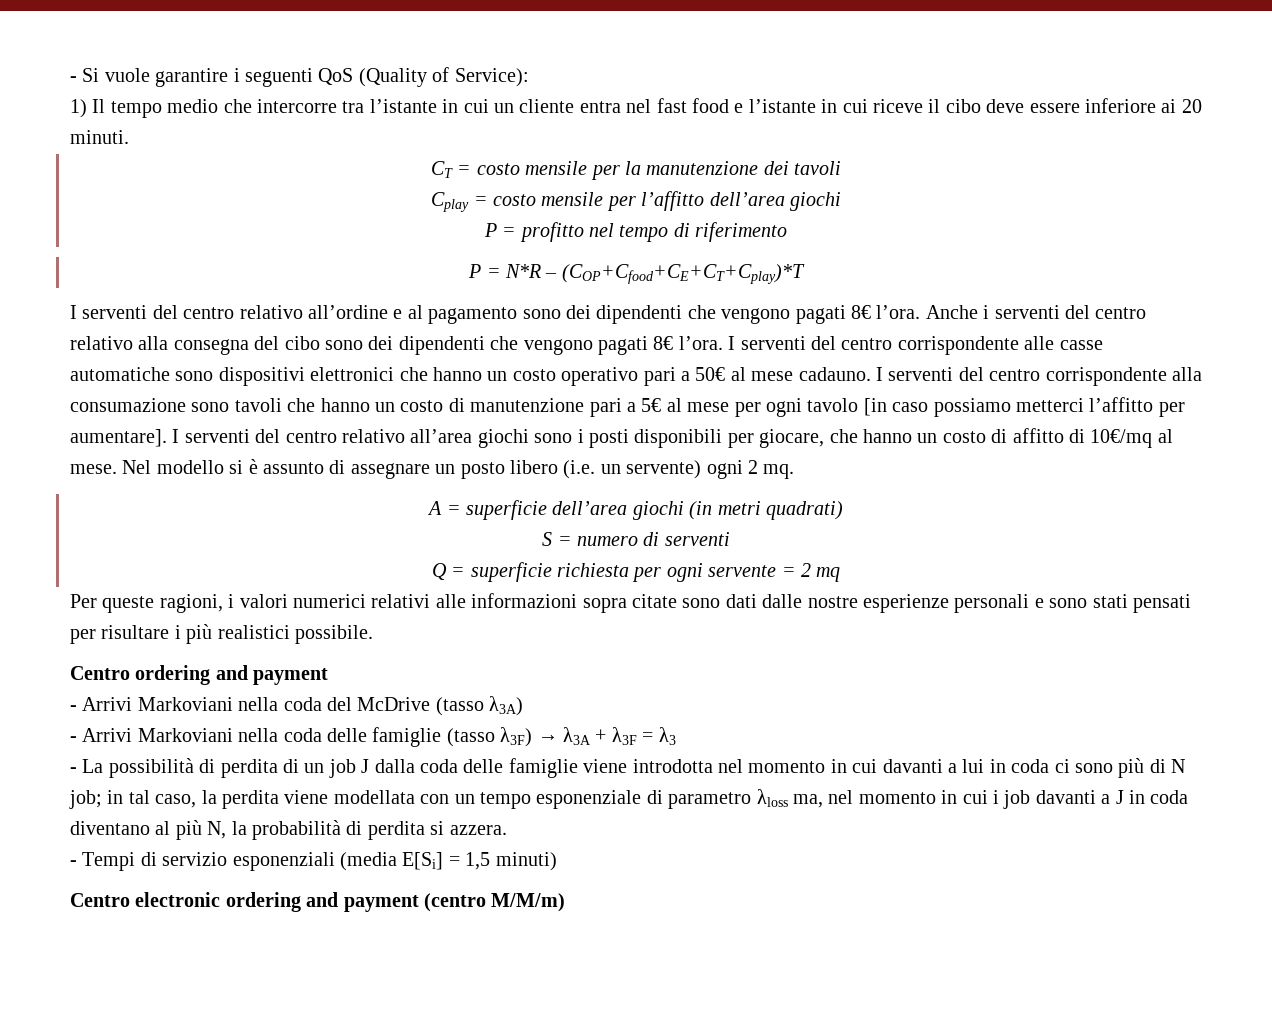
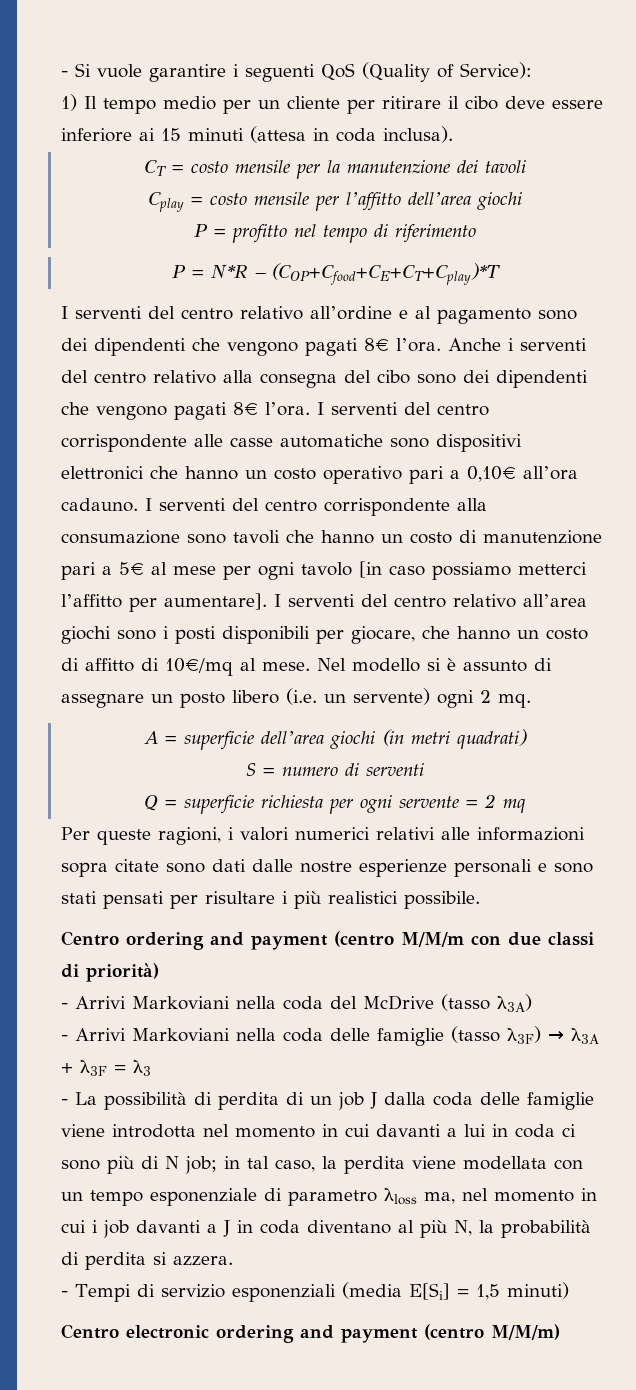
- 1) Il tempo medio che intercorre tra l’istante in cui un cliente entra nel fast food e l’istante in cui riceve il cibo deve essere inferiore ai 20 minuti.
+ 1) Il tempo medio per un cliente per ritirare il cibo deve essere inferiore ai 15 minuti (attesa in coda inclusa).
- I serventi del centro corrispondente alle casse automatiche sono dispositivi elettronici che hanno un costo operativo pari a 50€ al mese cadauno.
+ I serventi del centro corrispondente alle casse automatiche sono dispositivi elettronici che hanno un costo operativo pari a 0,10€ all’ora cadauno.
- Centro ordering and payment
+ Centro ordering and payment (centro M/M/m con due classi di priorità)

